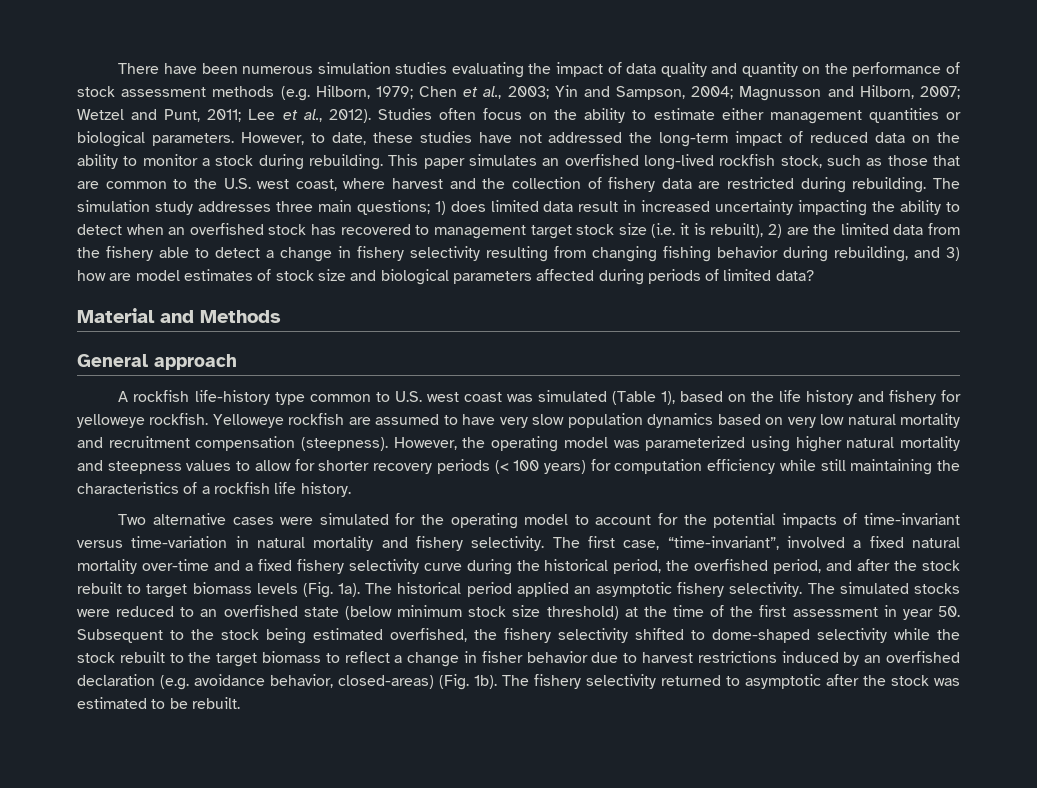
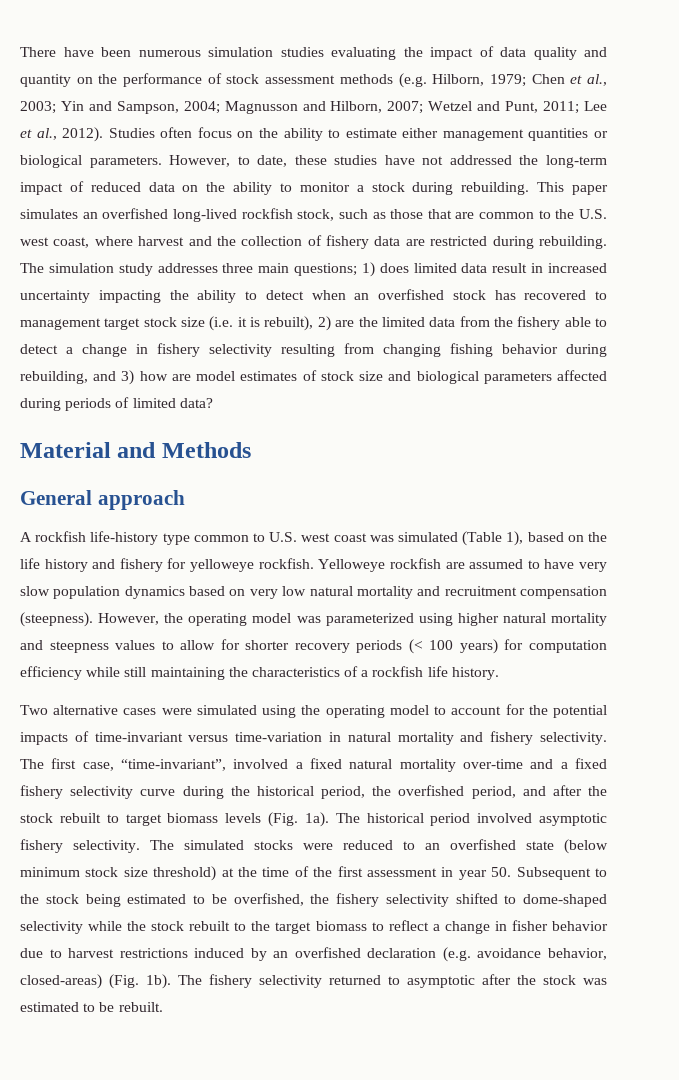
- Two alternative cases were simulated for the operating model to account for the potential impacts of time-invariant versus time-variation in natural mortality and fishery selectivity.
+ Two alternative cases were simulated using the operating model to account for the potential impacts of time-invariant versus time-variation in natural mortality and fishery selectivity.
- The historical period applied an asymptotic fishery selectivity.
+ The historical period involved asymptotic fishery selectivity.
- The simulated stocks were reduced to an overfished state (below minimum stock size threshold) at the time of the first assessment in year 50. Subsequent to the stock being estimated overfished, the fishery selectivity shifted to dome-shaped selectivity while the stock rebuilt to the target biomass to reflect a change in fisher behavior due to harvest restrictions induced by an overfished declaration (e.g. avoidance behavior, closed-areas) (Fig. 1b).
+ The simulated stocks were reduced to an overfished state (below minimum stock size threshold) at the time of the first assessment in year 50. Subsequent to the stock being estimated to be overfished, the fishery selectivity shifted to dome-shaped selectivity while the stock rebuilt to the target biomass to reflect a change in fisher behavior due to harvest restrictions induced by an overfished declaration (e.g. avoidance behavior, closed-areas) (Fig. 1b).

